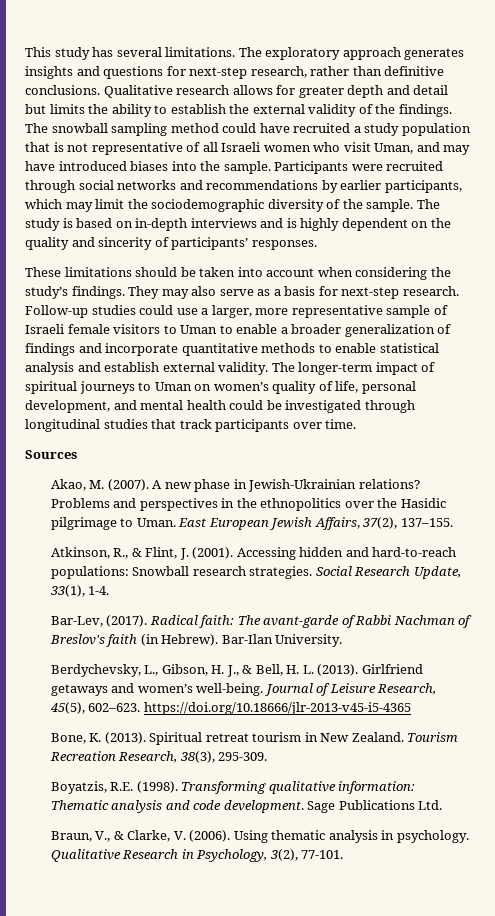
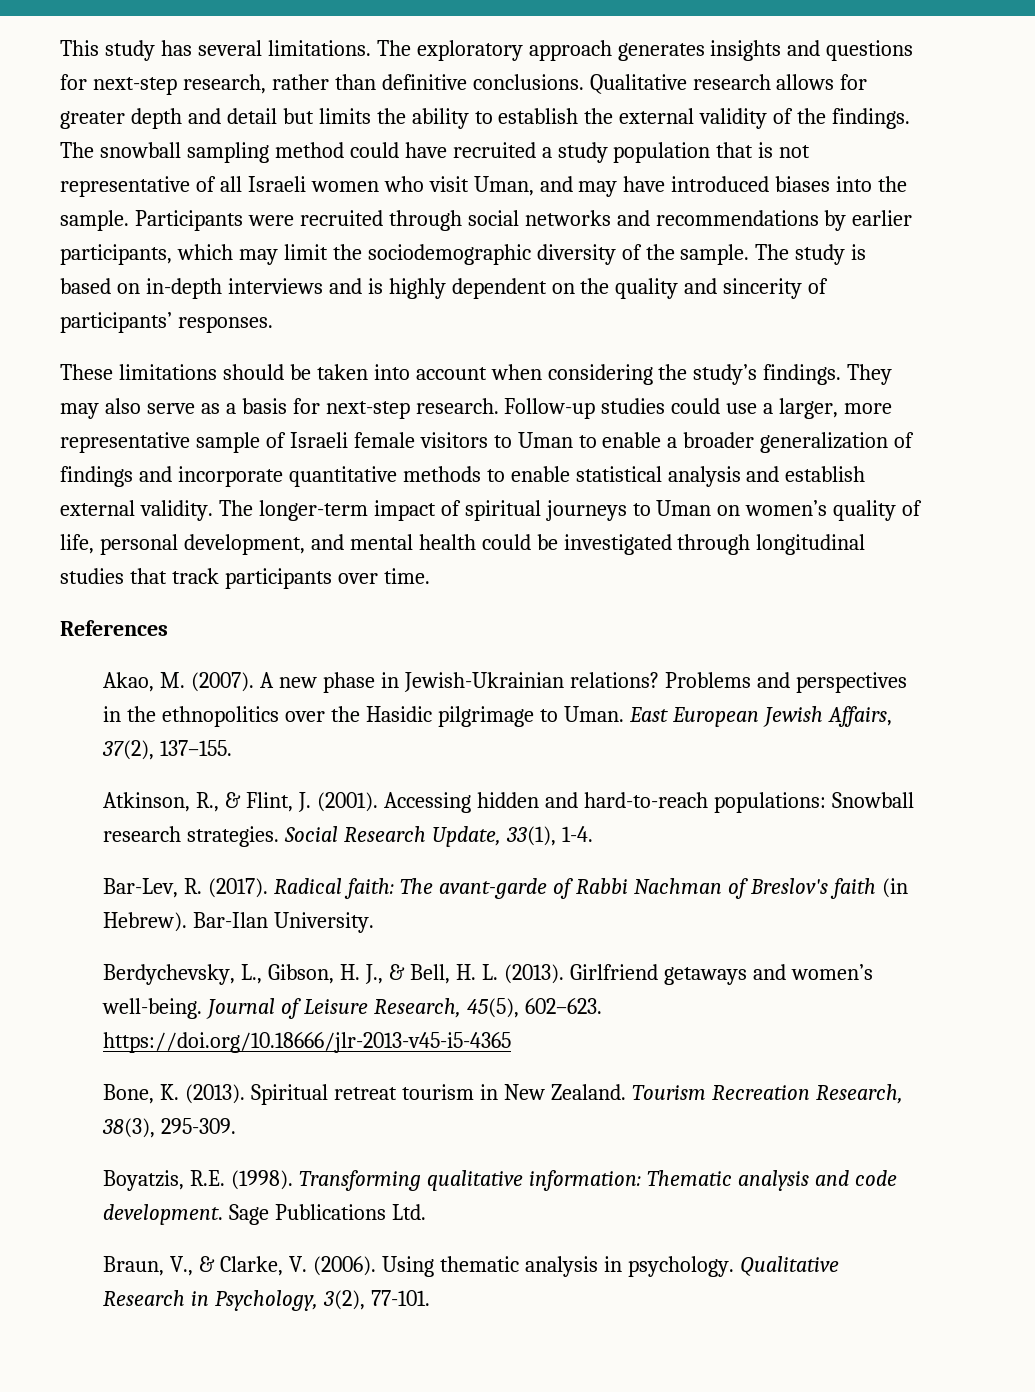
- Sources
+ References
- Bar-Lev, (2017).
+ Bar-Lev, R. (2017).

